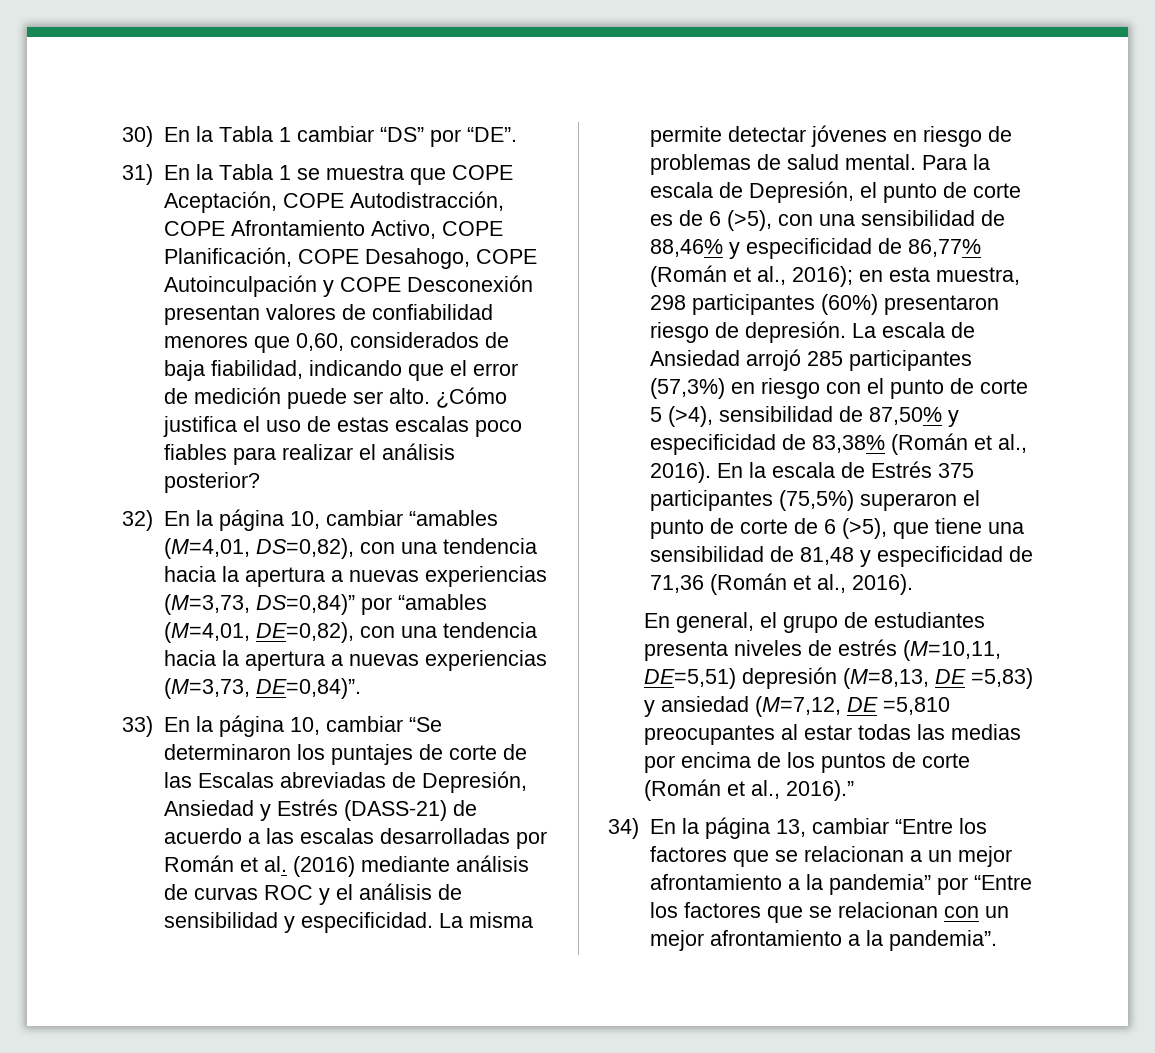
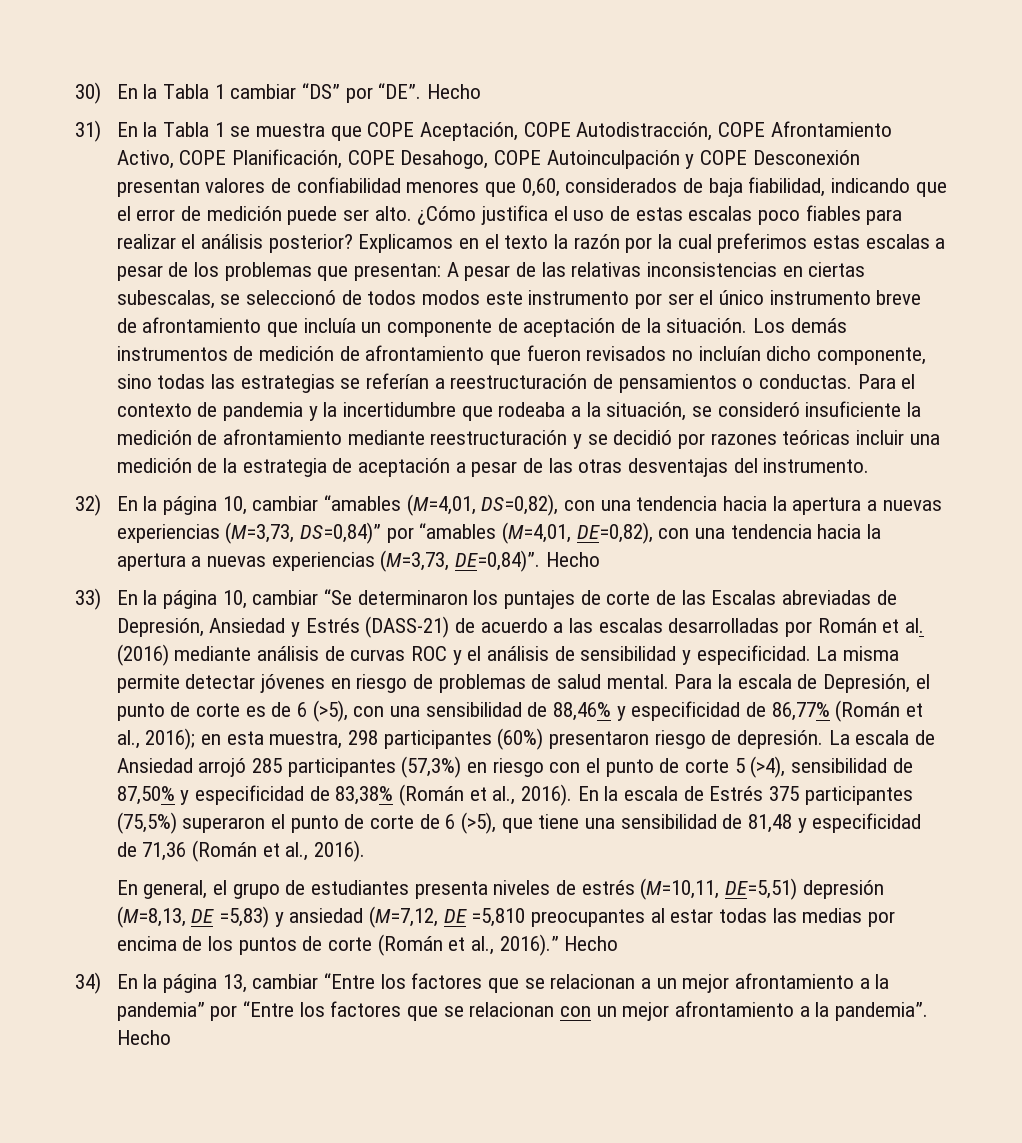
- 30) En la Tabla 1 cambiar “DS” por “DE”.
+ 30) En la Tabla 1 cambiar “DS” por “DE”. Hecho
+ Explicamos en el texto la razón por la cual preferimos estas escalas a pesar de los problemas que presentan: A pesar de las relativas inconsistencias en ciertas subescalas, se seleccionó de todos modos este instrumento por ser el único instrumento breve de afrontamiento que incluía un componente de aceptación de la situación. Los demás instrumentos de medición de afrontamiento que fueron revisados no incluían dicho componente, sino todas las estrategias se referían a reestructuración de pensamientos o conductas. Para el contexto de pandemia y la incertidumbre que rodeaba a la situación, se consideró insuficiente la medición de afrontamiento mediante reestructuración y se decidió por razones teóricas incluir una medición de la estrategia de aceptación a pesar de las otras desventajas del instrumento.
- 32) En la página 10, cambiar “amables (M=4,01, DS=0,82), con una tendencia hacia la apertura a nuevas experiencias (M=3,73, DS=0,84)” por “amables (M=4,01, DE=0,82), con una tendencia hacia la apertura a nuevas experiencias (M=3,73, DE=0,84)”.
+ 32) En la página 10, cambiar “amables (M=4,01, DS=0,82), con una tendencia hacia la apertura a nuevas experiencias (M=3,73, DS=0,84)” por “amables (M=4,01, DE=0,82), con una tendencia hacia la apertura a nuevas experiencias (M=3,73, DE=0,84)”. Hecho
- En general, el grupo de estudiantes presenta niveles de estrés (M=10,11, DE=5,51) depresión (M=8,13, DE =5,83) y ansiedad (M=7,12, DE =5,810 preocupantes al estar todas las medias por encima de los puntos de corte (Román et al., 2016).”
+ En general, el grupo de estudiantes presenta niveles de estrés (M=10,11, DE=5,51) depresión (M=8,13, DE =5,83) y ansiedad (M=7,12, DE =5,810 preocupantes al estar todas las medias por encima de los puntos de corte (Román et al., 2016).” Hecho
- 34) En la página 13, cambiar “Entre los factores que se relacionan a un mejor afrontamiento a la pandemia” por “Entre los factores que se relacionan con un mejor afrontamiento a la pandemia”.
+ 34) En la página 13, cambiar “Entre los factores que se relacionan a un mejor afrontamiento a la pandemia” por “Entre los factores que se relacionan con un mejor afrontamiento a la pandemia”. Hecho

